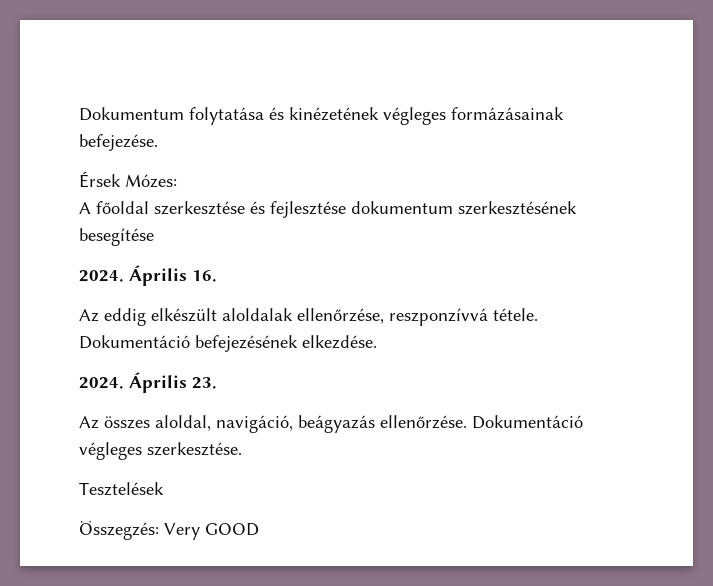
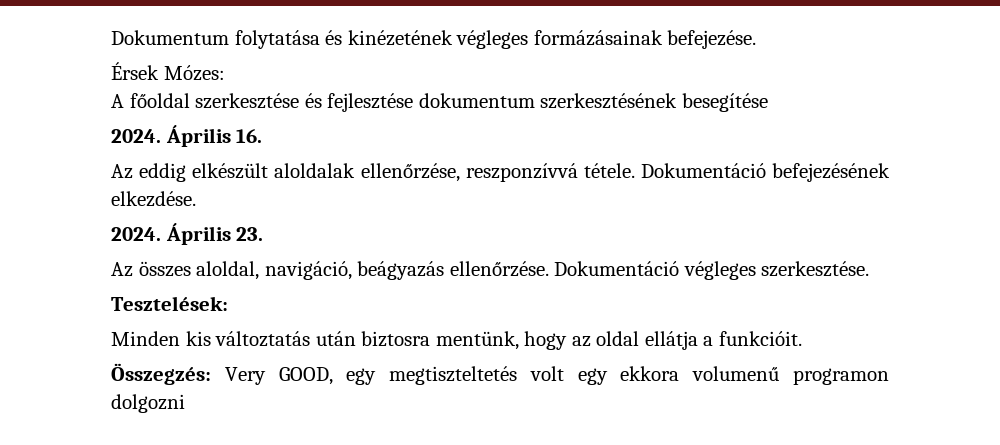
- Tesztelések
- Összegzés: Very GOOD
+ Tesztelések:
+ Minden kis változtatás után biztosra mentünk, hogy az oldal ellátja a funkcióit.
+ Összegzés: Very GOOD, egy megtiszteltetés volt egy ekkora volumenű programon dolgozni

